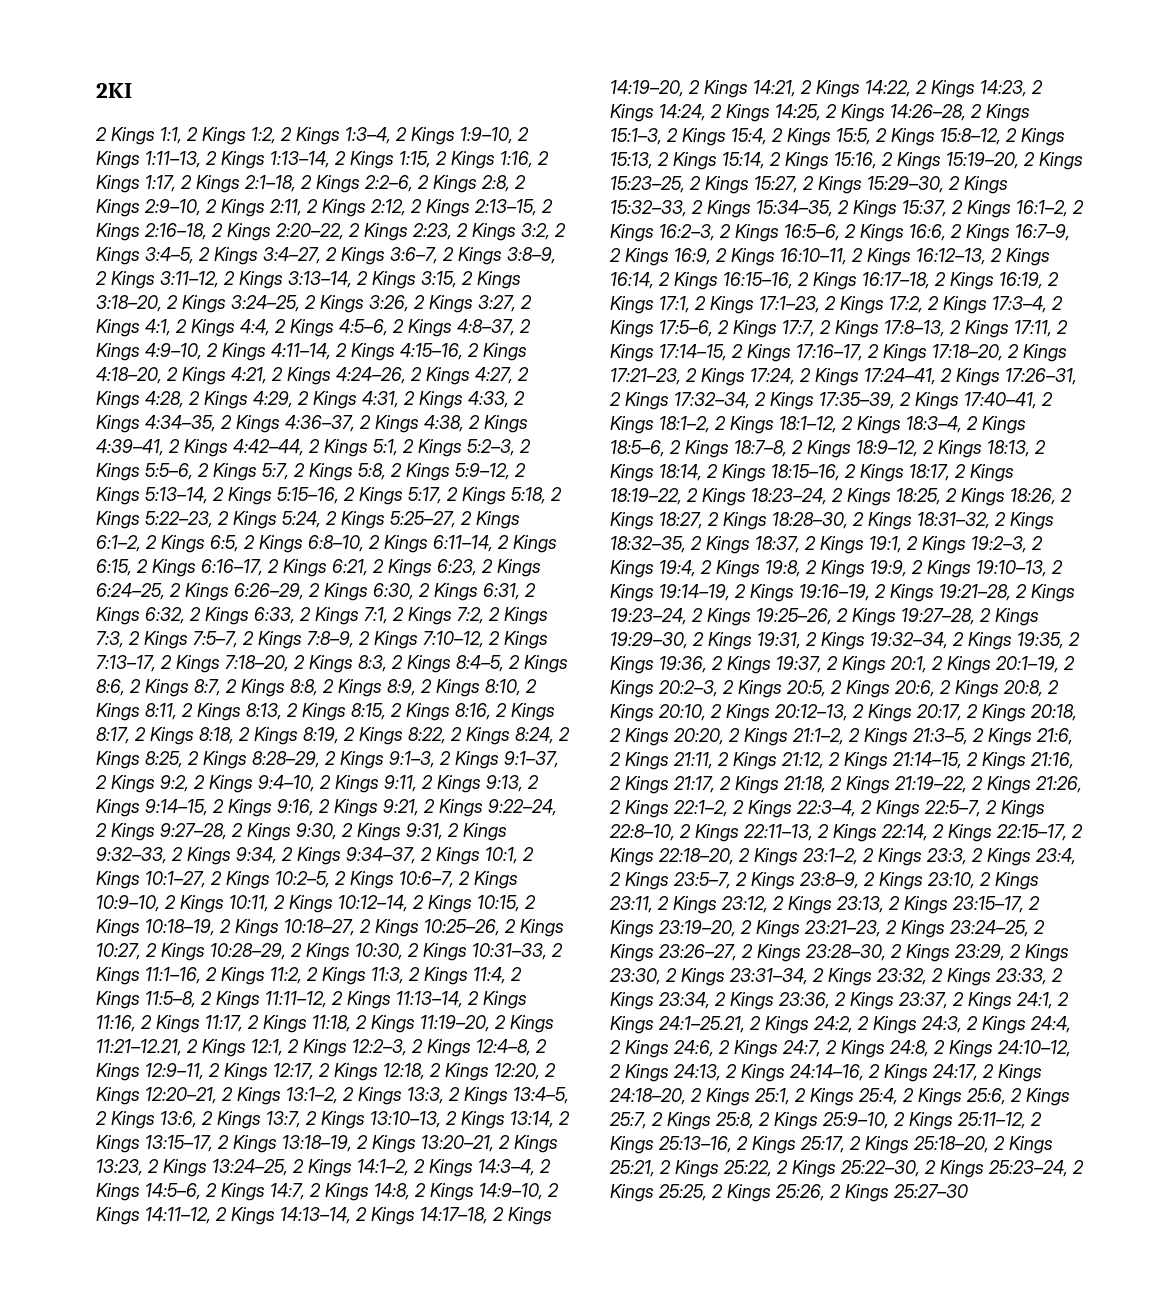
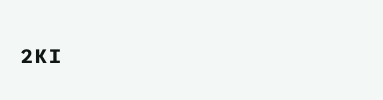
- 2 Kings 1:1, 2 Kings 1:2, 2 Kings 1:3–4, 2 Kings 1:9–10, 2 Kings 1:11–13, 2 Kings 1:13–14, 2 Kings 1:15, 2 Kings 1:16, 2 Kings 1:17, 2 Kings 2:1–18, 2 Kings 2:2–6, 2 Kings 2:8, 2 Kings 2:9–10, 2 Kings 2:11, 2 Kings 2:12, 2 Kings 2:13–15, 2 Kings 2:16–18, 2 Kings 2:20–22, 2 Kings 2:23, 2 Kings 3:2, 2 Kings 3:4–5, 2 Kings 3:4–27, 2 Kings 3:6–7, 2 Kings 3:8–9, 2 Kings 3:11–12, 2 Kings 3:13–14, 2 Kings 3:15, 2 Kings 3:18–20, 2 Kings 3:24–25, 2 Kings 3:26, 2 Kings 3:27, 2 Kings 4:1, 2 Kings 4:4, 2 Kings 4:5–6, 2 Kings 4:8–37, 2 Kings 4:9–10, 2 Kings 4:11–14, 2 Kings 4:15–16, 2 Kings 4:18–20, 2 Kings 4:21, 2 Kings 4:24–26, 2 Kings 4:27, 2 Kings 4:28, 2 Kings 4:29, 2 Kings 4:31, 2 Kings 4:33, 2 Kings 4:34–35, 2 Kings 4:36–37, 2 Kings 4:38, 2 Kings 4:39–41, 2 Kings 4:42–44, 2 Kings 5:1, 2 Kings 5:2–3, 2 Kings 5:5–6, 2 Kings 5:7, 2 Kings 5:8, 2 Kings 5:9–12, 2 Kings 5:13–14, 2 Kings 5:15–16, 2 Kings 5:17, 2 Kings 5:18, 2 Kings 5:22–23, 2 Kings 5:24, 2 Kings 5:25–27, 2 Kings 6:1–2, 2 Kings 6:5, 2 Kings 6:8–10, 2 Kings 6:11–14, 2 Kings 6:15, 2 Kings 6:16–17, 2 Kings 6:21, 2 Kings 6:23, 2 Kings 6:24–25, 2 Kings 6:26–29, 2 Kings 6:30, 2 Kings 6:31, 2 Kings 6:32, 2 Kings 6:33, 2 Kings 7:1, 2 Kings 7:2, 2 Kings 7:3, 2 Kings 7:5–7, 2 Kings 7:8–9, 2 Kings 7:10–12, 2 Kings 7:13–17, 2 Kings 7:18–20, 2 Kings 8:3, 2 Kings 8:4–5, 2 Kings 8:6, 2 Kings 8:7, 2 Kings 8:8, 2 Kings 8:9, 2 Kings 8:10, 2 Kings 8:11, 2 Kings 8:13, 2 Kings 8:15, 2 Kings 8:16, 2 Kings 8:17, 2 Kings 8:18, 2 Kings 8:19, 2 Kings 8:22, 2 Kings 8:24, 2 Kings 8:25, 2 Kings 8:28–29, 2 Kings 9:1–3, 2 Kings 9:1–37, 2 Kings 9:2, 2 Kings 9:4–10, 2 Kings 9:11, 2 Kings 9:13, 2 Kings 9:14–15, 2 Kings 9:16, 2 Kings 9:21, 2 Kings 9:22–24, 2 Kings 9:27–28, 2 Kings 9:30, 2 Kings 9:31, 2 Kings 9:32–33, 2 Kings 9:34, 2 Kings 9:34–37, 2 Kings 10:1, 2 Kings 10:1–27, 2 Kings 10:2–5, 2 Kings 10:6–7, 2 Kings 10:9–10, 2 Kings 10:11, 2 Kings 10:12–14, 2 Kings 10:15, 2 Kings 10:18–19, 2 Kings 10:18–27, 2 Kings 10:25–26, 2 Kings 10:27, 2 Kings 10:28–29, 2 Kings 10:30, 2 Kings 10:31–33, 2 Kings 11:1–16, 2 Kings 11:2, 2 Kings 11:3, 2 Kings 11:4, 2 Kings 11:5–8, 2 Kings 11:11–12, 2 Kings 11:13–14, 2 Kings 11:16, 2 Kings 11:17, 2 Kings 11:18, 2 Kings 11:19–20, 2 Kings 11:21–12.21, 2 Kings 12:1, 2 Kings 12:2–3, 2 Kings 12:4–8, 2 Kings 12:9–11, 2 Kings 12:17, 2 Kings 12:18, 2 Kings 12:20, 2 Kings 12:20–21, 2 Kings 13:1–2, 2 Kings 13:3, 2 Kings 13:4–5, 2 Kings 13:6, 2 Kings 13:7, 2 Kings 13:10–13, 2 Kings 13:14, 2 Kings 13:15–17, 2 Kings 13:18–19, 2 Kings 13:20–21, 2 Kings 13:23, 2 Kings 13:24–25, 2 Kings 14:1–2, 2 Kings 14:3–4, 2 Kings 14:5–6, 2 Kings 14:7, 2 Kings 14:8, 2 Kings 14:9–10, 2 Kings 14:11–12, 2 Kings 14:13–14, 2 Kings 14:17–18, 2 Kings 14:19–20, 2 Kings 14:21, 2 Kings 14:22, 2 Kings 14:23, 2 Kings 14:24, 2 Kings 14:25, 2 Kings 14:26–28, 2 Kings 15:1–3, 2 Kings 15:4, 2 Kings 15:5, 2 Kings 15:8–12, 2 Kings 15:13, 2 Kings 15:14, 2 Kings 15:16, 2 Kings 15:19–20, 2 Kings 15:23–25, 2 Kings 15:27, 2 Kings 15:29–30, 2 Kings 15:32–33, 2 Kings 15:34–35, 2 Kings 15:37, 2 Kings 16:1–2, 2 Kings 16:2–3, 2 Kings 16:5–6, 2 Kings 16:6, 2 Kings 16:7–9, 2 Kings 16:9, 2 Kings 16:10–11, 2 Kings 16:12–13, 2 Kings 16:14, 2 Kings 16:15–16, 2 Kings 16:17–18, 2 Kings 16:19, 2 Kings 17:1, 2 Kings 17:1–23, 2 Kings 17:2, 2 Kings 17:3–4, 2 Kings 17:5–6, 2 Kings 17:7, 2 Kings 17:8–13, 2 Kings 17:11, 2 Kings 17:14–15, 2 Kings 17:16–17, 2 Kings 17:18–20, 2 Kings 17:21–23, 2 Kings 17:24, 2 Kings 17:24–41, 2 Kings 17:26–31, 2 Kings 17:32–34, 2 Kings 17:35–39, 2 Kings 17:40–41, 2 Kings 18:1–2, 2 Kings 18:1–12, 2 Kings 18:3–4, 2 Kings 18:5–6, 2 Kings 18:7–8, 2 Kings 18:9–12, 2 Kings 18:13, 2 Kings 18:14, 2 Kings 18:15–16, 2 Kings 18:17, 2 Kings 18:19–22, 2 Kings 18:23–24, 2 Kings 18:25, 2 Kings 18:26, 2 Kings 18:27, 2 Kings 18:28–30, 2 Kings 18:31–32, 2 Kings 18:32–35, 2 Kings 18:37, 2 Kings 19:1, 2 Kings 19:2–3, 2 Kings 19:4, 2 Kings 19:8, 2 Kings 19:9, 2 Kings 19:10–13, 2 Kings 19:14–19, 2 Kings 19:16–19, 2 Kings 19:21–28, 2 Kings 19:23–24, 2 Kings 19:25–26, 2 Kings 19:27–28, 2 Kings 19:29–30, 2 Kings 19:31, 2 Kings 19:32–34, 2 Kings 19:35, 2 Kings 19:36, 2 Kings 19:37, 2 Kings 20:1, 2 Kings 20:1–19, 2 Kings 20:2–3, 2 Kings 20:5, 2 Kings 20:6, 2 Kings 20:8, 2 Kings 20:10, 2 Kings 20:12–13, 2 Kings 20:17, 2 Kings 20:18, 2 Kings 20:20, 2 Kings 21:1–2, 2 Kings 21:3–5, 2 Kings 21:6, 2 Kings 21:11, 2 Kings 21:12, 2 Kings 21:14–15, 2 Kings 21:16, 2 Kings 21:17, 2 Kings 21:18, 2 Kings 21:19–22, 2 Kings 21:26, 2 Kings 22:1–2, 2 Kings 22:3–4, 2 Kings 22:5–7, 2 Kings 22:8–10, 2 Kings 22:11–13, 2 Kings 22:14, 2 Kings 22:15–17, 2 Kings 22:18–20, 2 Kings 23:1–2, 2 Kings 23:3, 2 Kings 23:4, 2 Kings 23:5–7, 2 Kings 23:8–9, 2 Kings 23:10, 2 Kings 23:11, 2 Kings 23:12, 2 Kings 23:13, 2 Kings 23:15–17, 2 Kings 23:19–20, 2 Kings 23:21–23, 2 Kings 23:24–25, 2 Kings 23:26–27, 2 Kings 23:28–30, 2 Kings 23:29, 2 Kings 23:30, 2 Kings 23:31–34, 2 Kings 23:32, 2 Kings 23:33, 2 Kings 23:34, 2 Kings 23:36, 2 Kings 23:37, 2 Kings 24:1, 2 Kings 24:1–25.21, 2 Kings 24:2, 2 Kings 24:3, 2 Kings 24:4, 2 Kings 24:6, 2 Kings 24:7, 2 Kings 24:8, 2 Kings 24:10–12, 2 Kings 24:13, 2 Kings 24:14–16, 2 Kings 24:17, 2 Kings 24:18–20, 2 Kings 25:1, 2 Kings 25:4, 2 Kings 25:6, 2 Kings 25:7, 2 Kings 25:8, 2 Kings 25:9–10, 2 Kings 25:11–12, 2 Kings 25:13–16, 2 Kings 25:17, 2 Kings 25:18–20, 2 Kings 25:21, 2 Kings 25:22, 2 Kings 25:22–30, 2 Kings 25:23–24, 2 Kings 25:25, 2 Kings 25:26, 2 Kings 25:27–30

